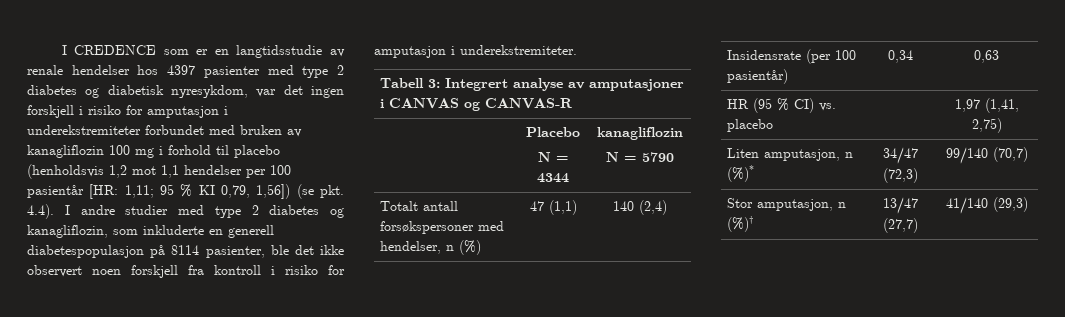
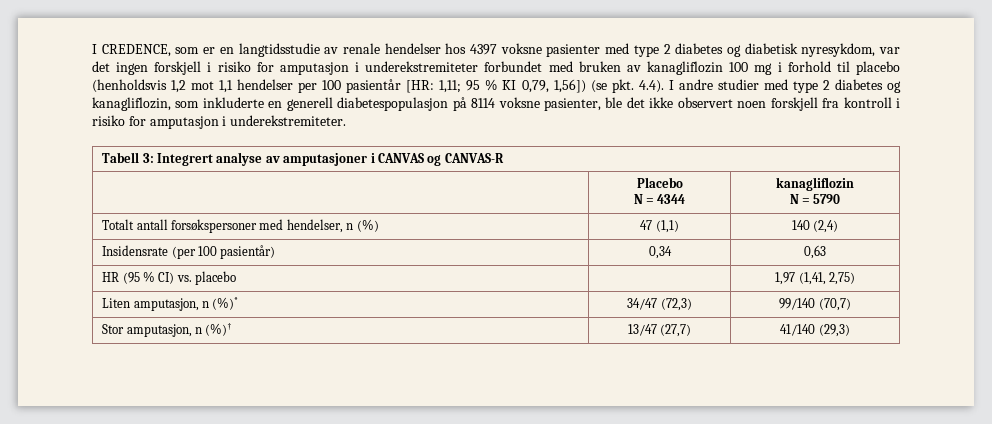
- I CREDENCE som er en langtidsstudie av renale hendelser hos 4397 pasienter med type 2 diabetes og diabetisk nyresykdom, var det ingen forskjell i risiko for amputasjon i underekstremiteter forbundet med bruken av kanagliflozin 100 mg i forhold til placebo (henholdsvis 1,2 mot 1,1 hendelser per 100 pasientår [HR:
+ I CREDENCE, som er en langtidsstudie av renale hendelser hos 4397 voksne pasienter med type 2 diabetes og diabetisk nyresykdom, var det ingen forskjell i risiko for amputasjon i underekstremiteter forbundet med bruken av kanagliflozin 100 mg i forhold til placebo (henholdsvis 1,2 mot 1,1 hendelser per 100 pasientår [HR:
- 95 % KI 0,79, 1,56]) (se pkt. 4.4). I andre studier med type 2 diabetes og kanagliflozin, som inkluderte en generell diabetespopulasjon på 8114 pasienter, ble det ikke observert noen forskjell fra kontroll i risiko for amputasjon i underekstremiteter.
+ 95 % KI 0,79, 1,56]) (se pkt. 4.4). I andre studier med type 2 diabetes og kanagliflozin, som inkluderte en generell diabetespopulasjon på 8114 voksne pasienter, ble det ikke observert noen forskjell fra kontroll i risiko for amputasjon i underekstremiteter.

